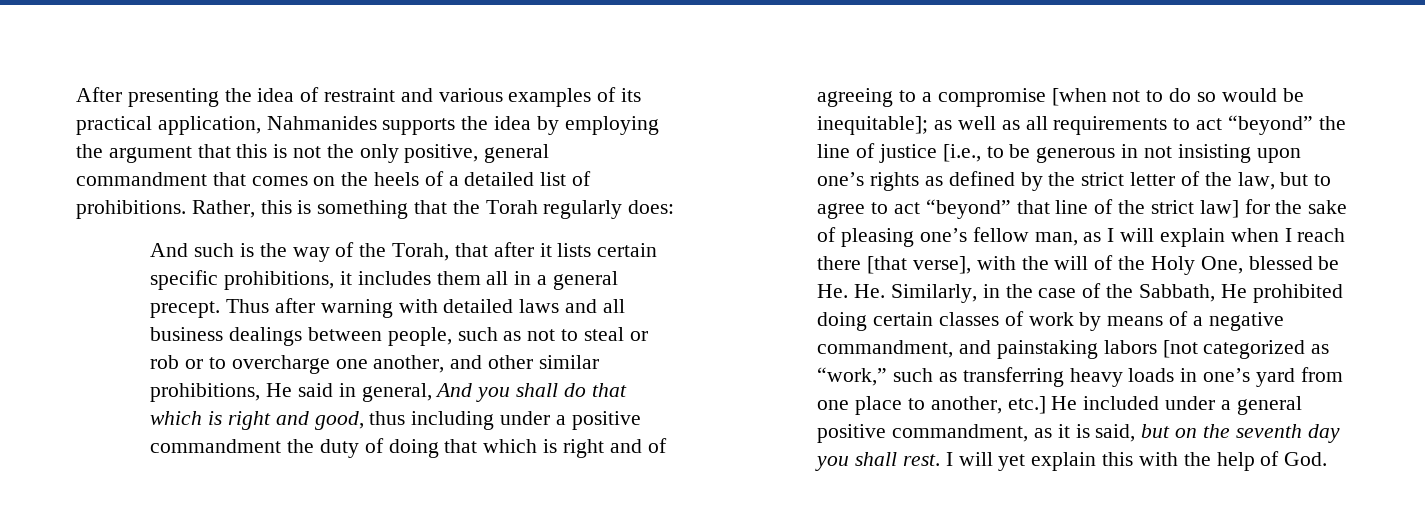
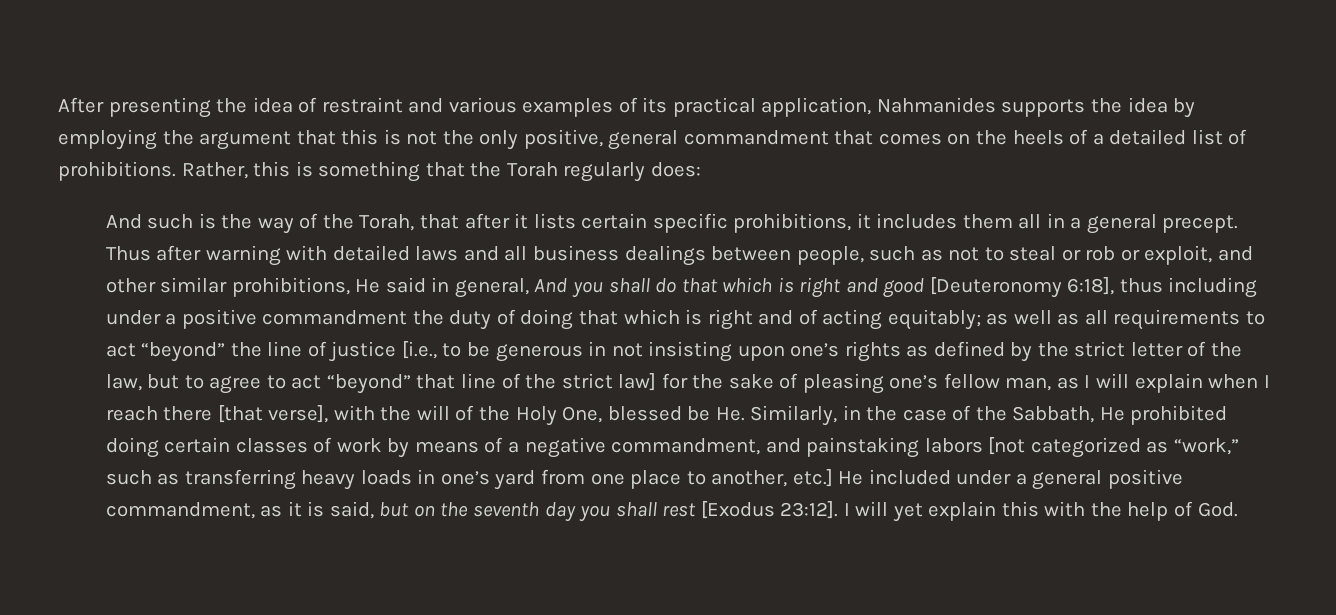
- Thus after warning with detailed laws and all business dealings between people, such as not to steal or rob or to overcharge one another, and other similar prohibitions, He said in general, And you shall do that which is right and good, thus including under a positive commandment the duty of doing that which is right and of agreeing to a compromise [when not to do so would be inequitable];
+ Thus after warning with detailed laws and all business dealings between people, such as not to steal or rob or exploit, and other similar prohibitions, He said in general, And you shall do that which is right and good [Deuteronomy 6:18], thus including under a positive commandment the duty of doing that which is right and of acting equitably;
- as well as all requirements to act “beyond” the line of justice [i.e., to be generous in not insisting upon one’s rights as defined by the strict letter of the law, but to agree to act “beyond” that line of the strict law] for the sake of pleasing one’s fellow man, as I will explain when I reach there [that verse], with the will of the Holy One, blessed be He. He. Similarly, in the case of the Sabbath, He prohibited doing certain classes of work by means of a negative commandment, and painstaking labors [not categorized as “work,” such as transferring heavy loads in one’s yard from one place to another, etc.] He included under a general positive commandment, as it is said, but on the seventh day you shall rest.
+ as well as all requirements to act “beyond” the line of justice [i.e., to be generous in not insisting upon one’s rights as defined by the strict letter of the law, but to agree to act “beyond” that line of the strict law] for the sake of pleasing one’s fellow man, as I will explain when I reach there [that verse], with the will of the Holy One, blessed be He. Similarly, in the case of the Sabbath, He prohibited doing certain classes of work by means of a negative commandment, and painstaking labors [not categorized as “work,” such as transferring heavy loads in one’s yard from one place to another, etc.] He included under a general positive commandment, as it is said, but on the seventh day you shall rest [Exodus 23:12].

